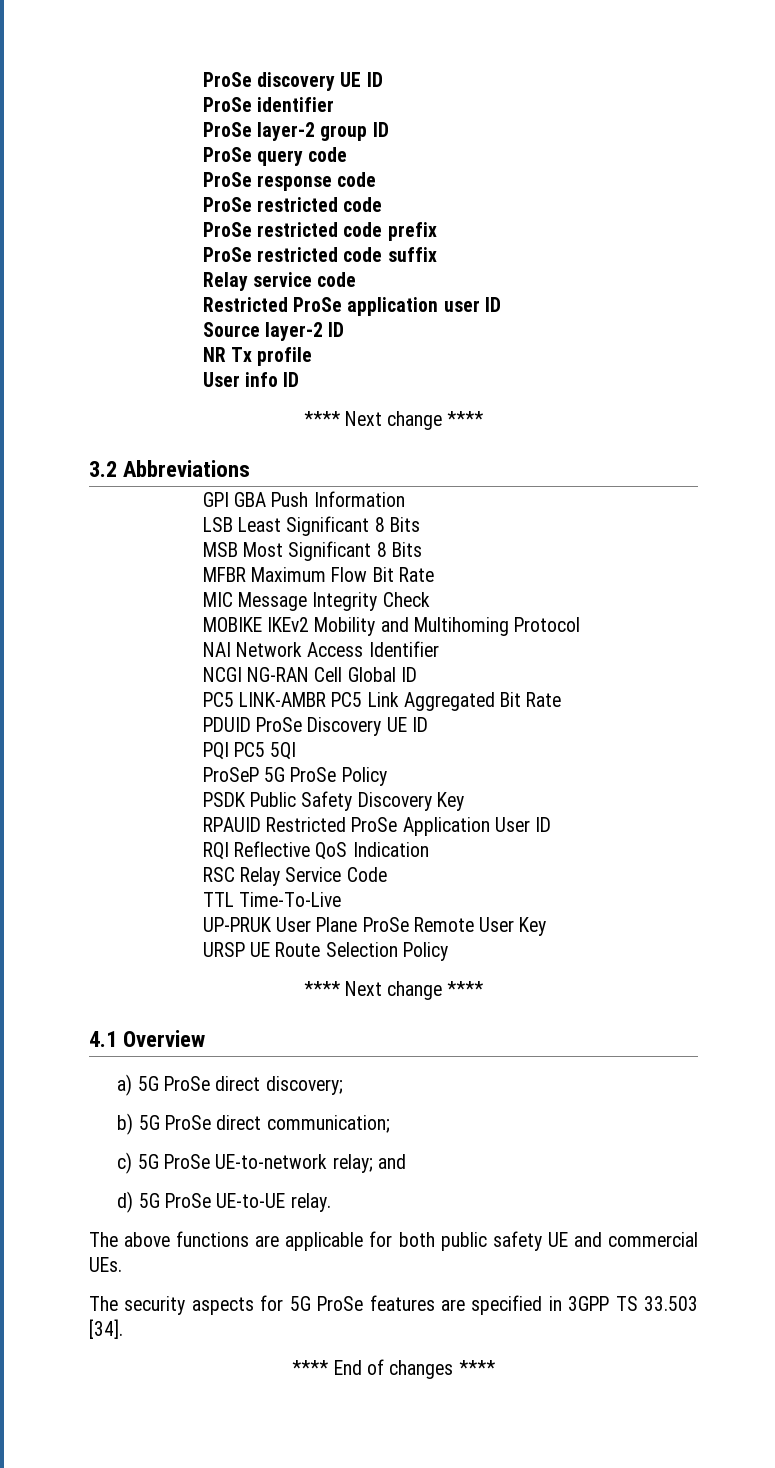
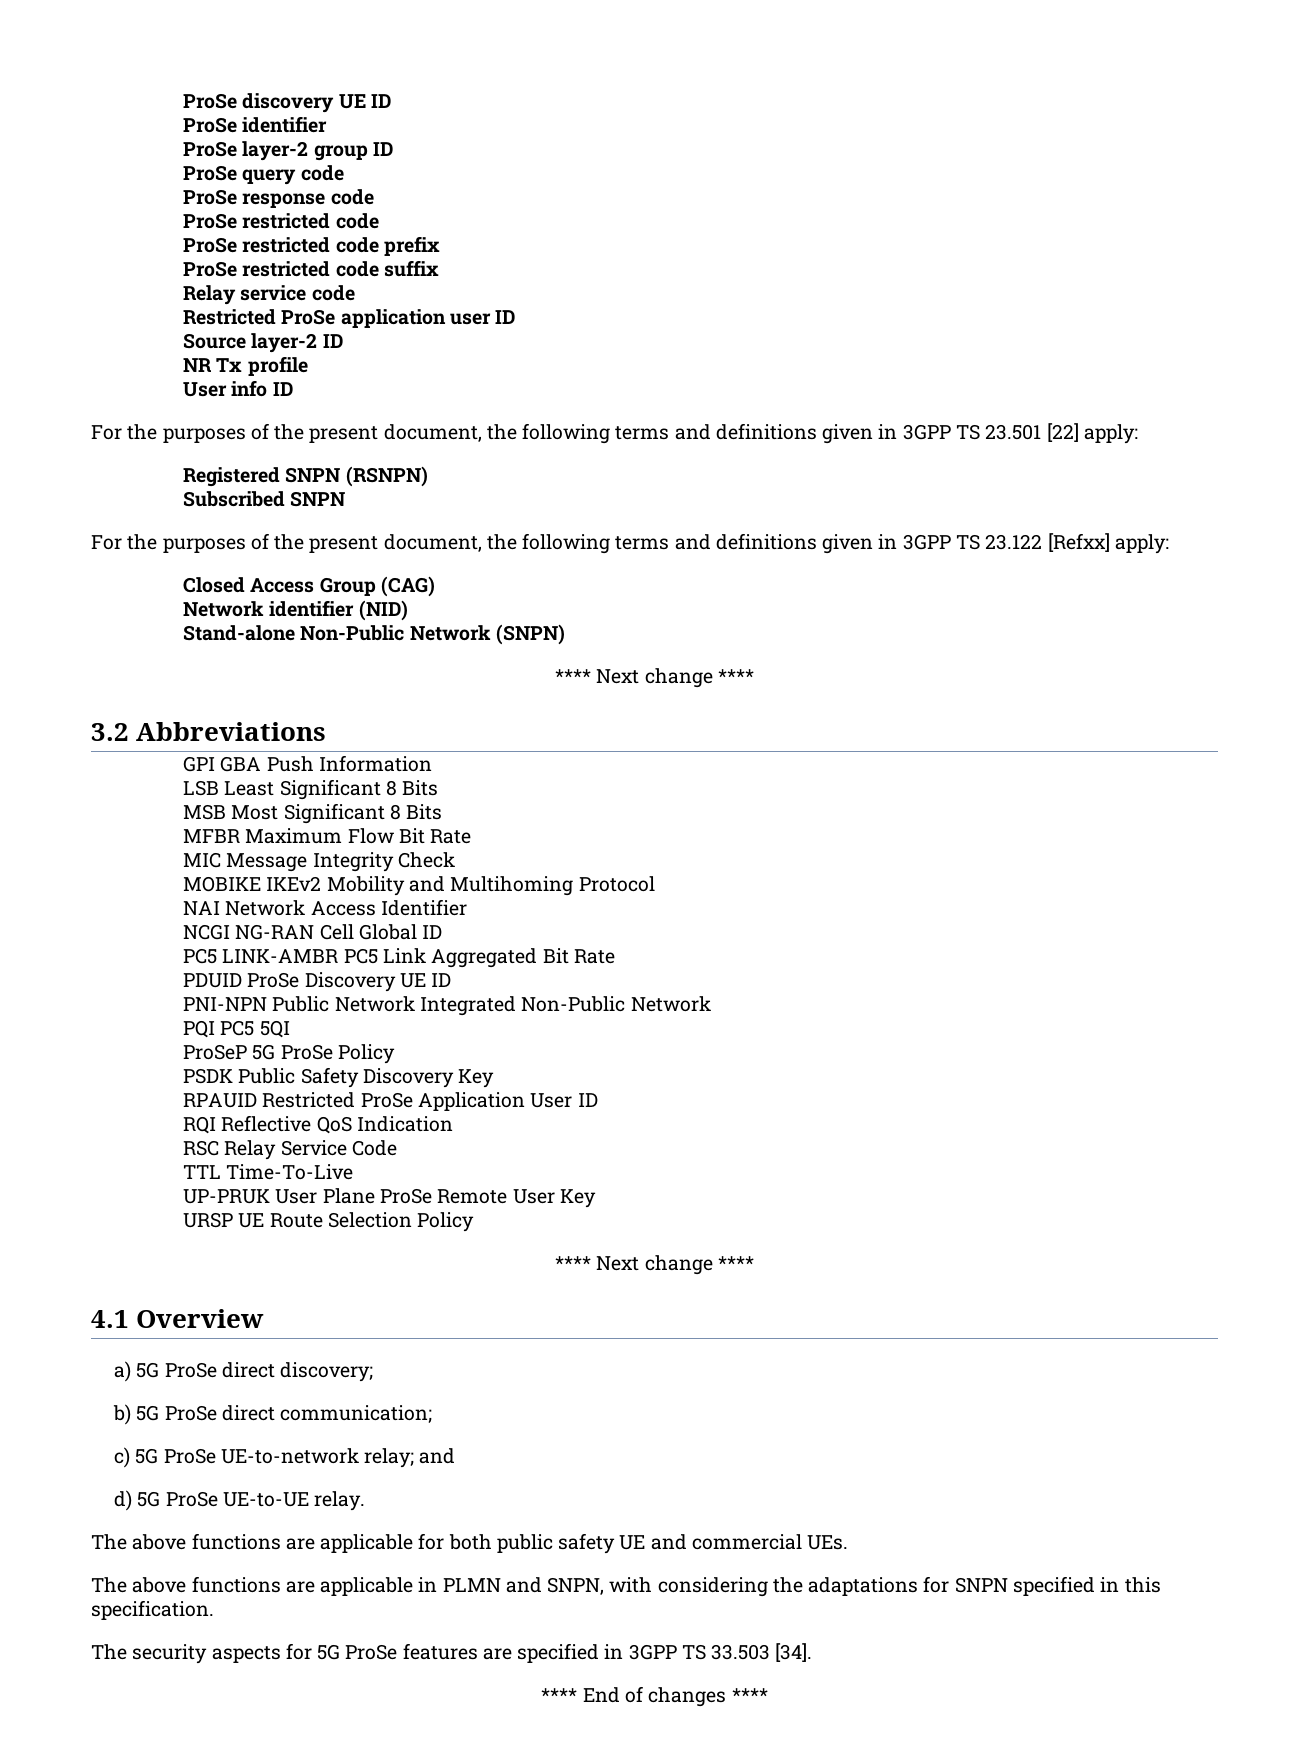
+ For the purposes of the present document, the following terms and definitions given in 3GPP TS 23.501 [22] apply:
+ Registered SNPN (RSNPN)
+ Subscribed SNPN
+ For the purposes of the present document, the following terms and definitions given in 3GPP TS 23.122 [Refxx] apply:
+ Closed Access Group (CAG)
+ Network identifier (NID)
+ Stand-alone Non-Public Network (SNPN)
+ PNI-NPN Public Network Integrated Non-Public Network
+ The above functions are applicable in PLMN and SNPN, with considering the adaptations for SNPN specified in this specification.

